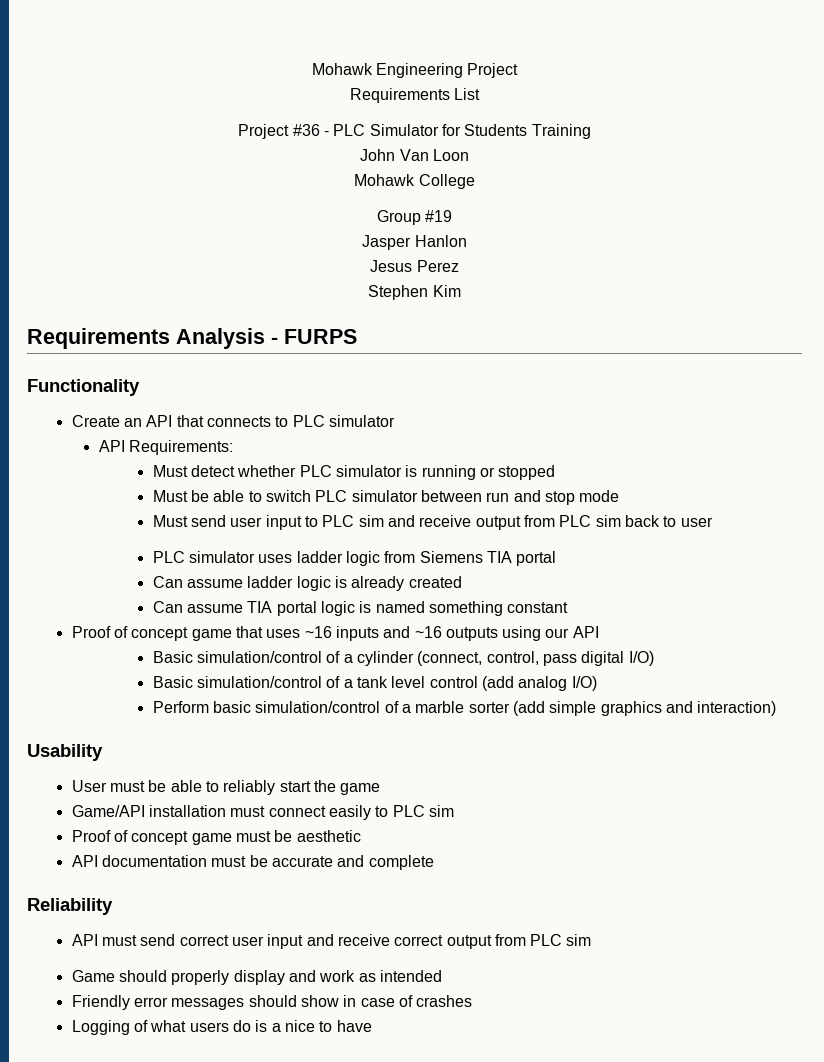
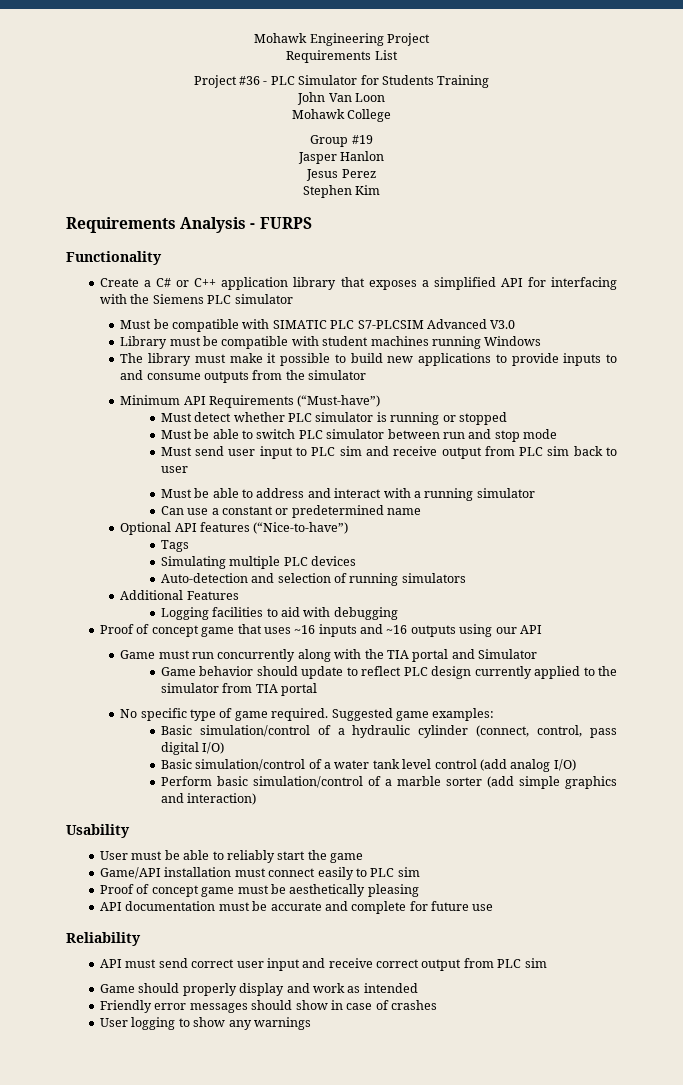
- Create an API that connects to PLC simulator
- API Requirements:
+ Create a C# or C++ application library that exposes a simplified API for interfacing with the Siemens PLC simulator
+ Must be compatible with SIMATIC PLC S7-PLCSIM Advanced V3.0
+ Library must be compatible with student machines running Windows
+ The library must make it possible to build new applications to provide inputs to and consume outputs from the simulator
+ Minimum API Requirements (“Must-have”)
- PLC simulator uses ladder logic from Siemens TIA portal
- Can assume ladder logic is already created
- Can assume TIA portal logic is named something constant
+ Must be able to address and interact with a running simulator
+ Can use a constant or predetermined name
+ Optional API features (“Nice-to-have”)
+ Tags
+ Simulating multiple PLC devices
+ Auto-detection and selection of running simulators
+ Additional Features
+ Logging facilities to aid with debugging
- Basic simulation/control of a cylinder (connect, control, pass digital I/O)
+ Game must run concurrently along with the TIA portal and Simulator
+ Game behavior should update to reflect PLC design currently applied to the simulator from TIA portal
+ No specific type of game required. Suggested game examples:
+ Basic simulation/control of a hydraulic cylinder (connect, control, pass digital I/O)
- Basic simulation/control of a tank level control (add analog I/O)
+ Basic simulation/control of a water tank level control (add analog I/O)
- Proof of concept game must be aesthetic
+ Proof of concept game must be aesthetically pleasing
- API documentation must be accurate and complete
+ API documentation must be accurate and complete for future use
- Logging of what users do is a nice to have
+ User logging to show any warnings

